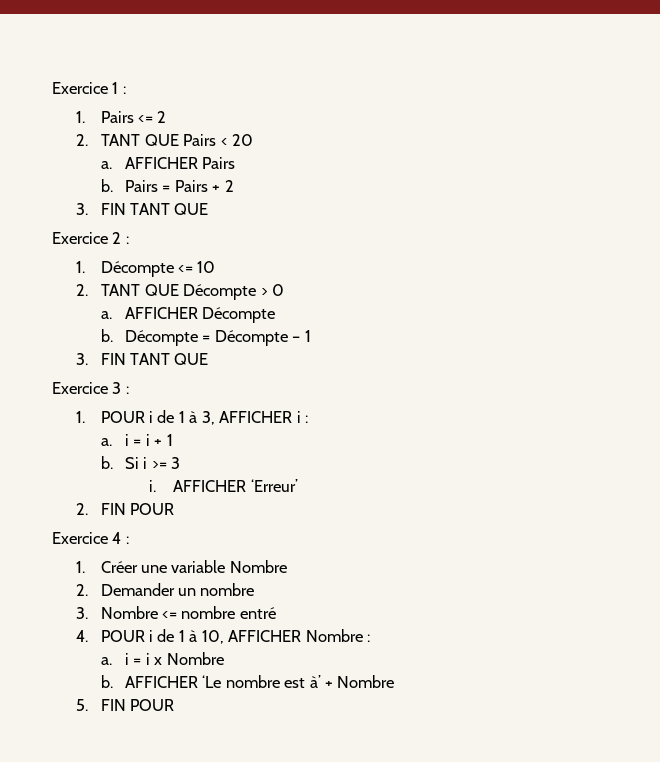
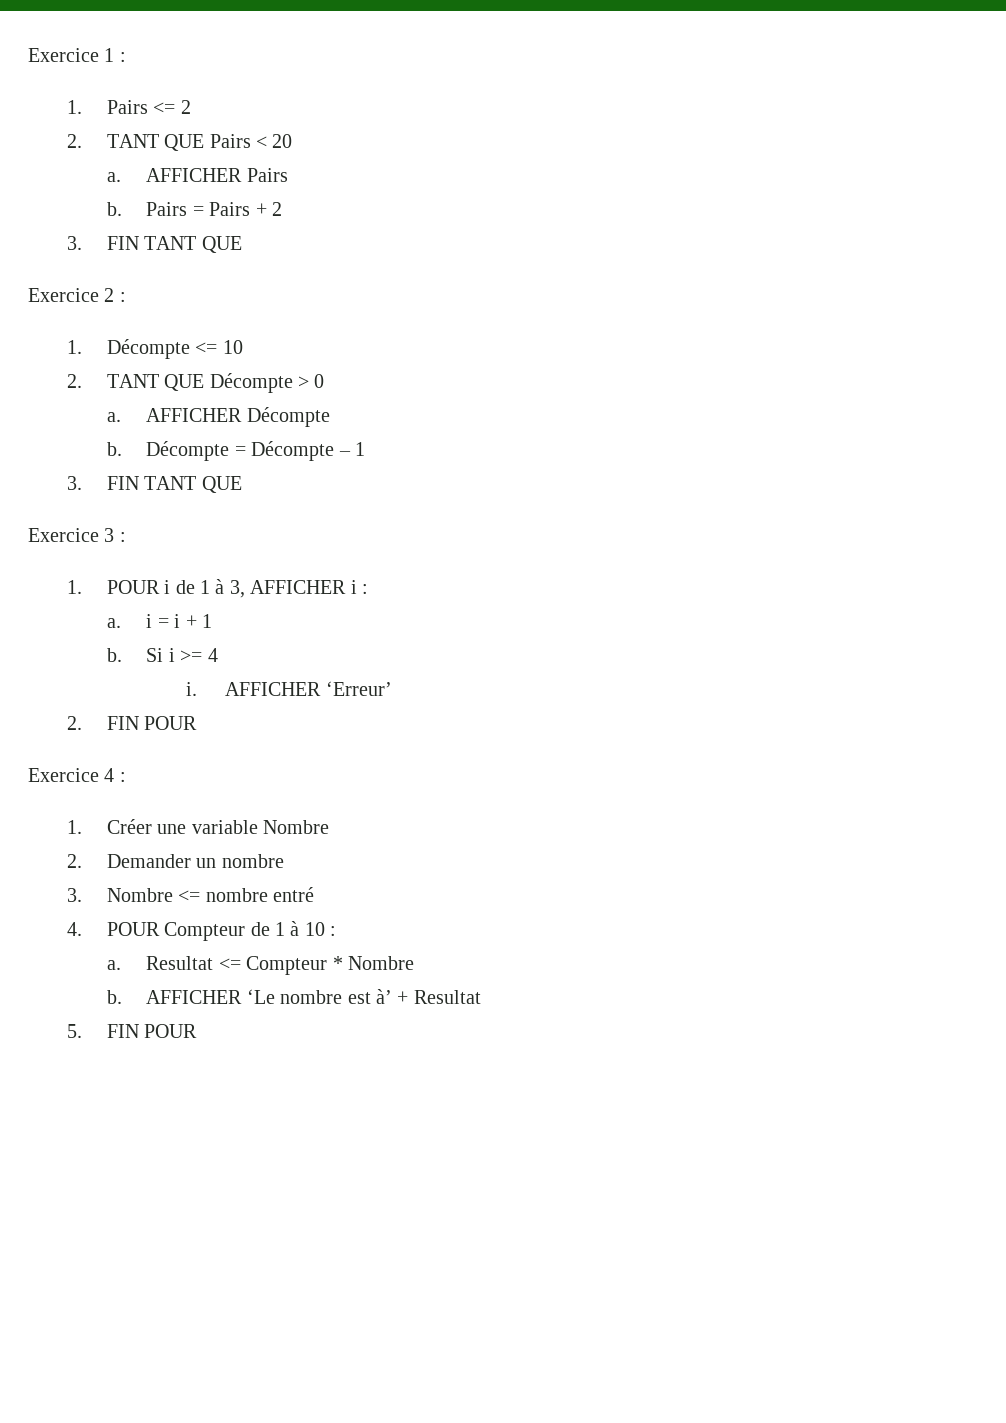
- Si i >= 3
+ Si i >= 4
- 4. POUR i de 1 à 10, AFFICHER Nombre :
- a. i = i x Nombre
+ 4. POUR Compteur de 1 à 10 :
+ a. Resultat <= Compteur * Nombre
- AFFICHER ‘Le nombre est à’ + Nombre
+ AFFICHER ‘Le nombre est à’ + Resultat

